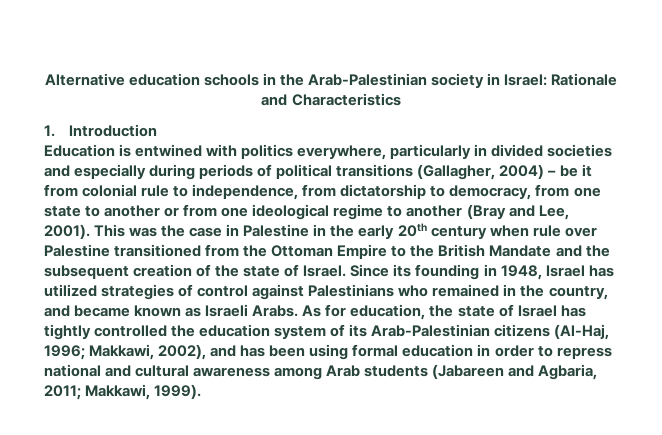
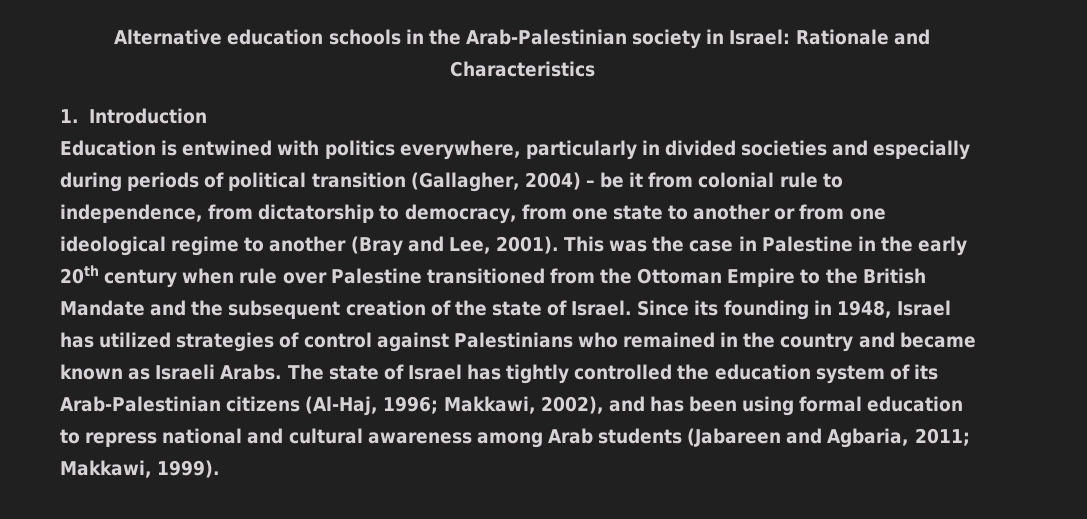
- Education is entwined with politics everywhere, particularly in divided societies and especially during periods of political transitions (Gallagher, 2004) – be it from colonial rule to independence, from dictatorship to democracy, from one state to another or from one ideological regime to another (Bray and Lee, 2001).
+ Education is entwined with politics everywhere, particularly in divided societies and especially during periods of political transition (Gallagher, 2004) – be it from colonial rule to independence, from dictatorship to democracy, from one state to another or from one ideological regime to another (Bray and Lee, 2001).
- Since its founding in 1948, Israel has utilized strategies of control against Palestinians who remained in the country, and became known as Israeli Arabs.
+ Since its founding in 1948, Israel has utilized strategies of control against Palestinians who remained in the country and became known as Israeli Arabs.
- As for education, the state of Israel has tightly controlled the education system of its Arab-Palestinian citizens (Al-Haj, 1996; Makkawi, 2002), and has been using formal education in order to repress national and cultural awareness among Arab students (Jabareen and Agbaria, 2011; Makkawi, 1999).
+ The state of Israel has tightly controlled the education system of its Arab-Palestinian citizens (Al-Haj, 1996; Makkawi, 2002), and has been using formal education to repress national and cultural awareness among Arab students (Jabareen and Agbaria, 2011; Makkawi, 1999).

